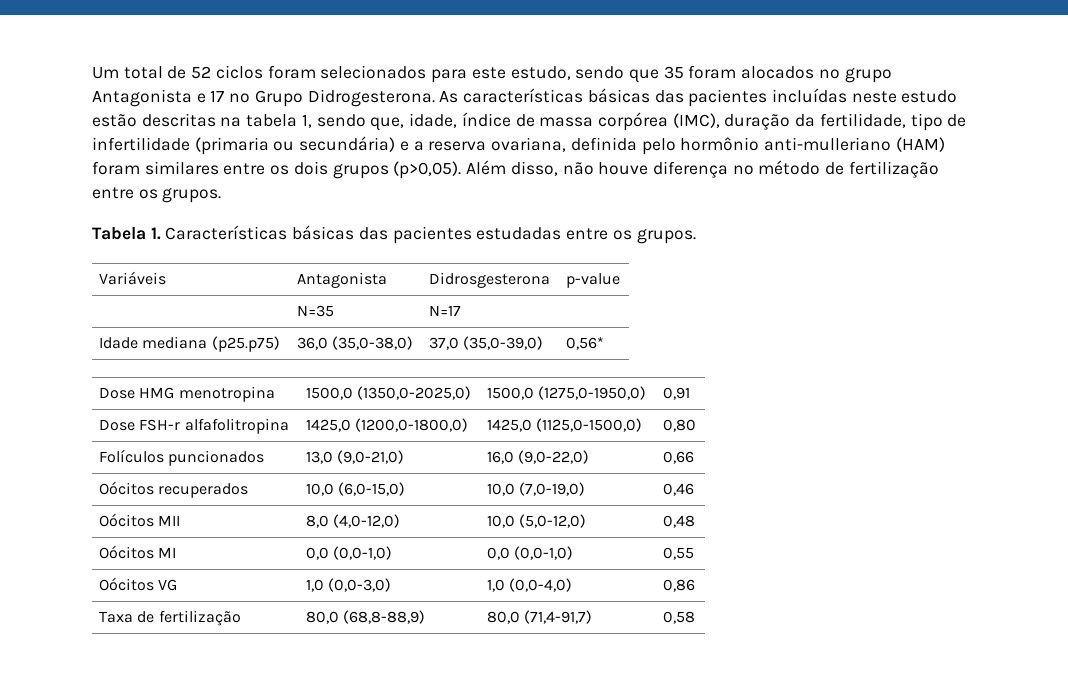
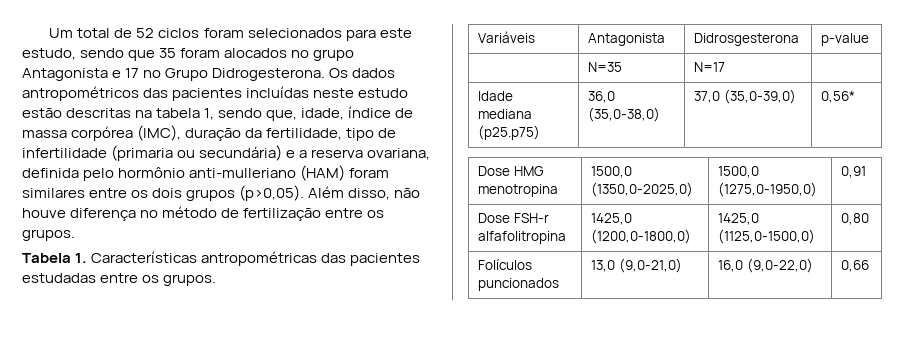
- As características básicas das pacientes incluídas neste estudo estão descritas na tabela 1, sendo que, idade, índice de massa corpórea (IMC), duração da fertilidade, tipo de infertilidade (primaria ou secundária) e a reserva ovariana, definida pelo hormônio anti-mulleriano (HAM) foram similares entre os dois grupos (p>0,05).
+ Os dados antropométricos das pacientes incluídas neste estudo estão descritas na tabela 1, sendo que, idade, índice de massa corpórea (IMC), duração da fertilidade, tipo de infertilidade (primaria ou secundária) e a reserva ovariana, definida pelo hormônio anti-mulleriano (HAM) foram similares entre os dois grupos (p>0,05).
- Tabela 1. Características básicas das pacientes estudadas entre os grupos.
+ Tabela 1. Características antropométricas das pacientes estudadas entre os grupos.
- Oócitos recuperados | 10,0 (6,0-15,0) | 10,0 (7,0-19,0) | 0,46
- Oócitos MII | 8,0 (4,0-12,0) | 10,0 (5,0-12,0) | 0,48
- Oócitos MI | 0,0 (0,0-1,0) | 0,0 (0,0-1,0) | 0,55
- Oócitos VG | 1,0 (0,0-3,0) | 1,0 (0,0-4,0) | 0,86
- Taxa de fertilização | 80,0 (68,8-88,9) | 80,0 (71,4-91,7) | 0,58

